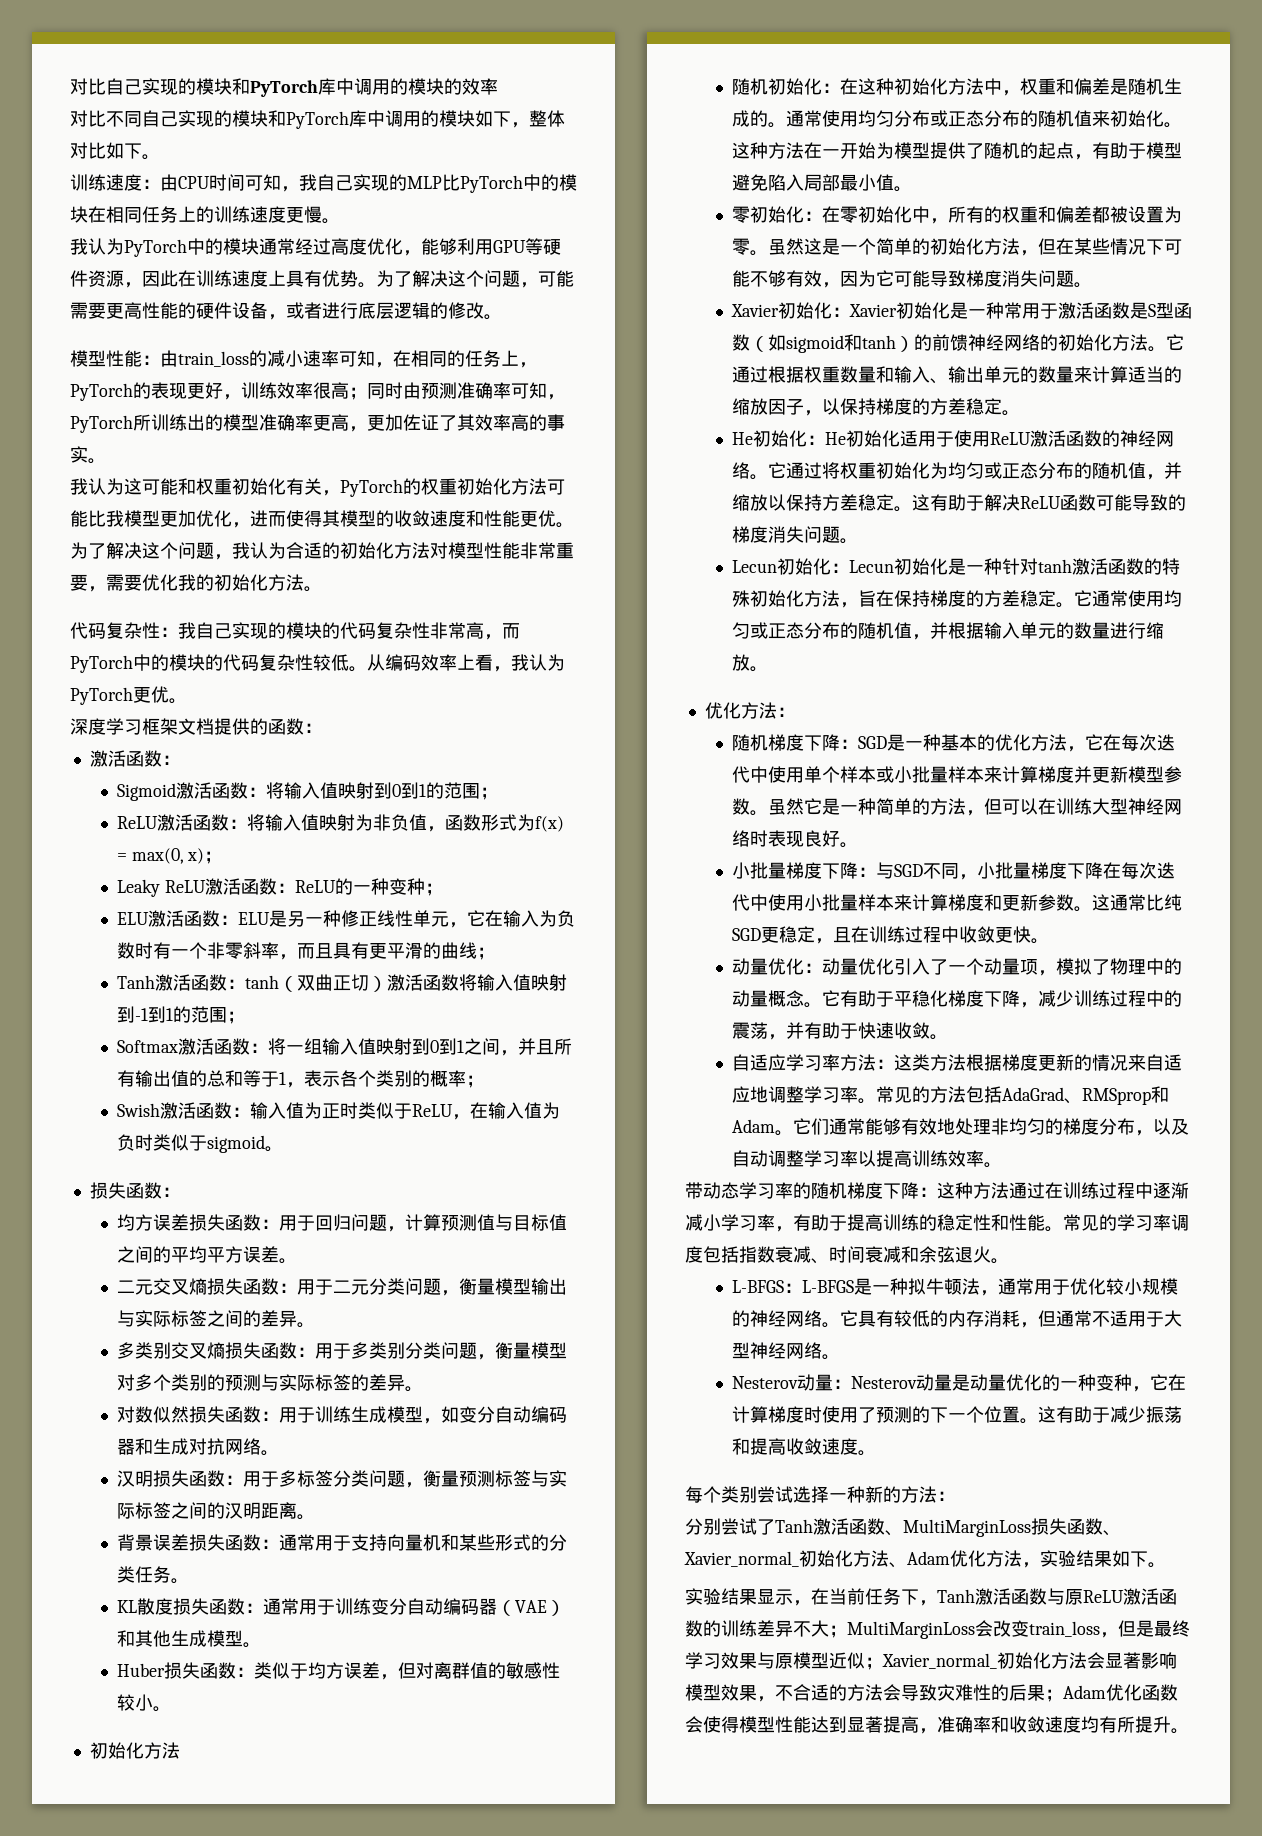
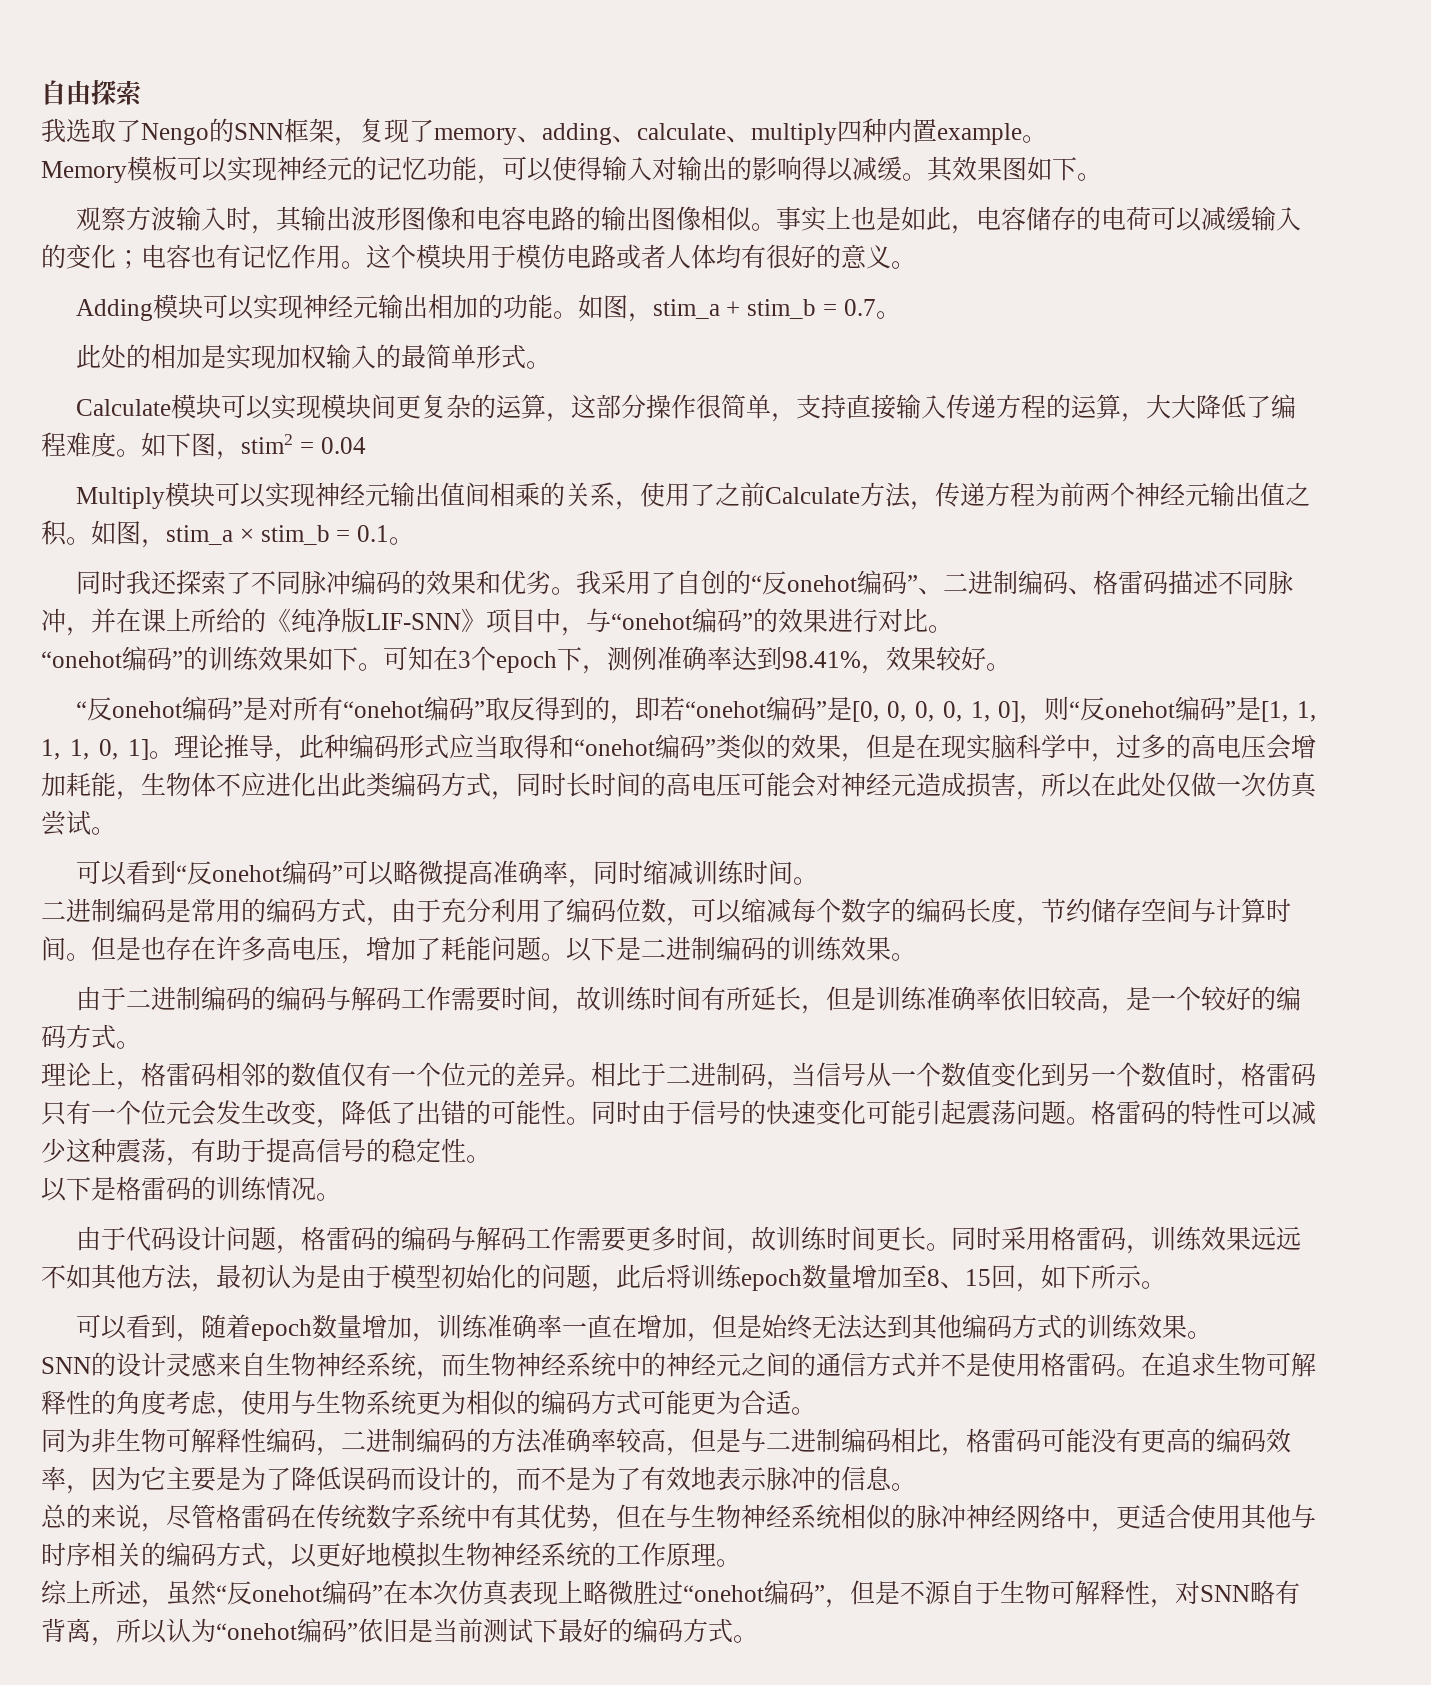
- 对比自己实现的模块和PyTorch库中调用的模块的效率
- 对比不同自己实现的模块和PyTorch库中调用的模块如下，整体对比如下。
- 训练速度：由CPU时间可知，我自己实现的MLP比PyTorch中的模块在相同任务上的训练速度更慢。
- 我认为PyTorch中的模块通常经过高度优化，能够利用GPU等硬件资源，因此在训练速度上具有优势。为了解决这个问题，可能需要更高性能的硬件设备，或者进行底层逻辑的修改。
- 模型性能：由train_loss的减小速率可知，在相同的任务上，PyTorch的表现更好，训练效率很高；同时由预测准确率可知，PyTorch所训练出的模型准确率更高，更加佐证了其效率高的事实。
- 我认为这可能和权重初始化有关，PyTorch的权重初始化方法可能比我模型更加优化，进而使得其模型的收敛速度和性能更优。为了解决这个问题，我认为合适的初始化方法对模型性能非常重要，需要优化我的初始化方法。
- 代码复杂性：我自己实现的模块的代码复杂性非常高，而PyTorch中的模块的代码复杂性较低。从编码效率上看，我认为PyTorch更优。
- 深度学习框架文档提供的函数：
- 激活函数：
- Sigmoid激活函数：将输入值映射到0到1的范围；
- ReLU激活函数：将输入值映射为非负值，函数形式为f(x) = max(0, x)；
- Leaky ReLU激活函数：ReLU的一种变种；
- ELU激活函数：ELU是另一种修正线性单元，它在输入为负数时有一个非零斜率，而且具有更平滑的曲线；
- Tanh激活函数：tanh（双曲正切）激活函数将输入值映射到-1到1的范围；
- Softmax激活函数：将一组输入值映射到0到1之间，并且所有输出值的总和等于1，表示各个类别的概率；
- Swish激活函数：输入值为正时类似于ReLU，在输入值为负时类似于sigmoid。
- 损失函数：
- 均方误差损失函数：用于回归问题，计算预测值与目标值之间的平均平方误差。
- 二元交叉熵损失函数：用于二元分类问题，衡量模型输出与实际标签之间的差异。
- 多类别交叉熵损失函数：用于多类别分类问题，衡量模型对多个类别的预测与实际标签的差异。
- 对数似然损失函数：用于训练生成模型，如变分自动编码器和生成对抗网络。
- 汉明损失函数：用于多标签分类问题，衡量预测标签与实际标签之间的汉明距离。
- 背景误差损失函数：通常用于支持向量机和某些形式的分类任务。
- KL散度损失函数：通常用于训练变分自动编码器（VAE）和其他生成模型。
- Huber损失函数：类似于均方误差，但对离群值的敏感性较小。
- 初始化方法
- 随机初始化：在这种初始化方法中，权重和偏差是随机生成的。通常使用均匀分布或正态分布的随机值来初始化。这种方法在一开始为模型提供了随机的起点，有助于模型避免陷入局部最小值。
- 零初始化：在零初始化中，所有的权重和偏差都被设置为零。虽然这是一个简单的初始化方法，但在某些情况下可能不够有效，因为它可能导致梯度消失问题。
- Xavier初始化：Xavier初始化是一种常用于激活函数是S型函数（如sigmoid和tanh）的前馈神经网络的初始化方法。它通过根据权重数量和输入、输出单元的数量来计算适当的缩放因子，以保持梯度的方差稳定。
- He初始化：He初始化适用于使用ReLU激活函数的神经网络。它通过将权重初始化为均匀或正态分布的随机值，并缩放以保持方差稳定。这有助于解决ReLU函数可能导致的梯度消失问题。
- Lecun初始化：Lecun初始化是一种针对tanh激活函数的特殊初始化方法，旨在保持梯度的方差稳定。它通常使用均匀或正态分布的随机值，并根据输入单元的数量进行缩放。
- 优化方法：
- 随机梯度下降：SGD是一种基本的优化方法，它在每次迭代中使用单个样本或小批量样本来计算梯度并更新模型参数。虽然它是一种简单的方法，但可以在训练大型神经网络时表现良好。
- 小批量梯度下降：与SGD不同，小批量梯度下降在每次迭代中使用小批量样本来计算梯度和更新参数。这通常比纯SGD更稳定，且在训练过程中收敛更快。
- 动量优化：动量优化引入了一个动量项，模拟了物理中的动量概念。它有助于平稳化梯度下降，减少训练过程中的震荡，并有助于快速收敛。
- 自适应学习率方法：这类方法根据梯度更新的情况来自适应地调整学习率。常见的方法包括AdaGrad、RMSprop和Adam。它们通常能够有效地处理非均匀的梯度分布，以及自动调整学习率以提高训练效率。
- 带动态学习率的随机梯度下降：这种方法通过在训练过程中逐渐减小学习率，有助于提高训练的稳定性和性能。常见的学习率调度包括指数衰减、时间衰减和余弦退火。
- L-BFGS：L-BFGS是一种拟牛顿法，通常用于优化较小规模的神经网络。它具有较低的内存消耗，但通常不适用于大型神经网络。
- Nesterov动量：Nesterov动量是动量优化的一种变种，它在计算梯度时使用了预测的下一个位置。这有助于减少振荡和提高收敛速度。
- 每个类别尝试选择一种新的方法：
- 分别尝试了Tanh激活函数、MultiMarginLoss损失函数、Xavier_normal_初始化方法、Adam优化方法，实验结果如下。
- 实验结果显示，在当前任务下，Tanh激活函数与原ReLU激活函数的训练差异不大；MultiMarginLoss会改变train_loss，但是最终学习效果与原模型近似；Xavier_normal_初始化方法会显著影响模型效果，不合适的方法会导致灾难性的后果；Adam优化函数会使得模型性能达到显著提高，准确率和收敛速度均有所提升。
+ 自由探索
+ 我选取了Nengo的SNN框架，复现了memory、adding、calculate、multiply四种内置example。
+ Memory模板可以实现神经元的记忆功能，可以使得输入对输出的影响得以减缓。其效果图如下。
+ 观察方波输入时，其输出波形图像和电容电路的输出图像相似。事实上也是如此，电容储存的电荷可以减缓输入的变化；电容也有记忆作用。这个模块用于模仿电路或者人体均有很好的意义。
+ Adding模块可以实现神经元输出相加的功能。如图，stim_a + stim_b = 0.7。
+ 此处的相加是实现加权输入的最简单形式。
+ Calculate模块可以实现模块间更复杂的运算，这部分操作很简单，支持直接输入传递方程的运算，大大降低了编程难度。如下图，stim2 = 0.04
+ Multiply模块可以实现神经元输出值间相乘的关系，使用了之前Calculate方法，传递方程为前两个神经元输出值之积。如图，stim_a × stim_b = 0.1。
+ 同时我还探索了不同脉冲编码的效果和优劣。我采用了自创的“反onehot编码”、二进制编码、格雷码描述不同脉冲，并在课上所给的《纯净版LIF-SNN》项目中，与“onehot编码”的效果进行对比。
+ “onehot编码”的训练效果如下。可知在3个epoch下，测例准确率达到98.41%，效果较好。
+ “反onehot编码”是对所有“onehot编码”取反得到的，即若“onehot编码”是[0, 0, 0, 0, 1, 0]，则“反onehot编码”是[1, 1, 1, 1, 0, 1]。理论推导，此种编码形式应当取得和“onehot编码”类似的效果，但是在现实脑科学中，过多的高电压会增加耗能，生物体不应进化出此类编码方式，同时长时间的高电压可能会对神经元造成损害，所以在此处仅做一次仿真尝试。
+ 可以看到“反onehot编码”可以略微提高准确率，同时缩减训练时间。
+ 二进制编码是常用的编码方式，由于充分利用了编码位数，可以缩减每个数字的编码长度，节约储存空间与计算时间。但是也存在许多高电压，增加了耗能问题。以下是二进制编码的训练效果。
+ 由于二进制编码的编码与解码工作需要时间，故训练时间有所延长，但是训练准确率依旧较高，是一个较好的编码方式。
+ 理论上，格雷码相邻的数值仅有一个位元的差异。相比于二进制码，当信号从一个数值变化到另一个数值时，格雷码只有一个位元会发生改变，降低了出错的可能性。同时由于信号的快速变化可能引起震荡问题。格雷码的特性可以减少这种震荡，有助于提高信号的稳定性。
+ 以下是格雷码的训练情况。
+ 由于代码设计问题，格雷码的编码与解码工作需要更多时间，故训练时间更长。同时采用格雷码，训练效果远远不如其他方法，最初认为是由于模型初始化的问题，此后将训练epoch数量增加至8、15回，如下所示。
+ 可以看到，随着epoch数量增加，训练准确率一直在增加，但是始终无法达到其他编码方式的训练效果。
+ SNN的设计灵感来自生物神经系统，而生物神经系统中的神经元之间的通信方式并不是使用格雷码。在追求生物可解释性的角度考虑，使用与生物系统更为相似的编码方式可能更为合适。
+ 同为非生物可解释性编码，二进制编码的方法准确率较高，但是与二进制编码相比，格雷码可能没有更高的编码效率，因为它主要是为了降低误码而设计的，而不是为了有效地表示脉冲的信息。
+ 总的来说，尽管格雷码在传统数字系统中有其优势，但在与生物神经系统相似的脉冲神经网络中，更适合使用其他与时序相关的编码方式，以更好地模拟生物神经系统的工作原理。
+ 综上所述，虽然“反onehot编码”在本次仿真表现上略微胜过“onehot编码”，但是不源自于生物可解释性，对SNN略有背离，所以认为“onehot编码”依旧是当前测试下最好的编码方式。

